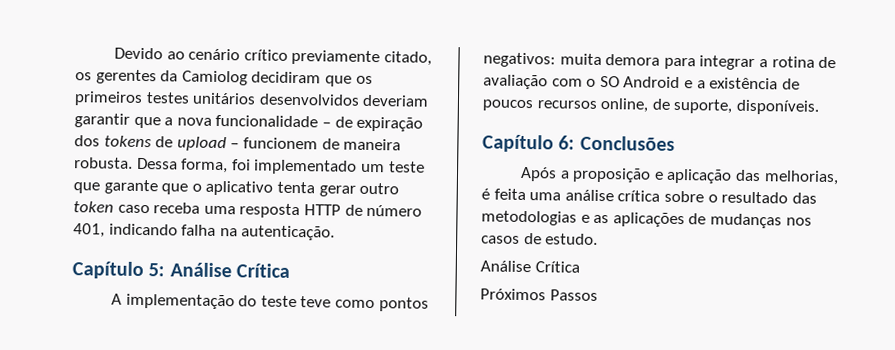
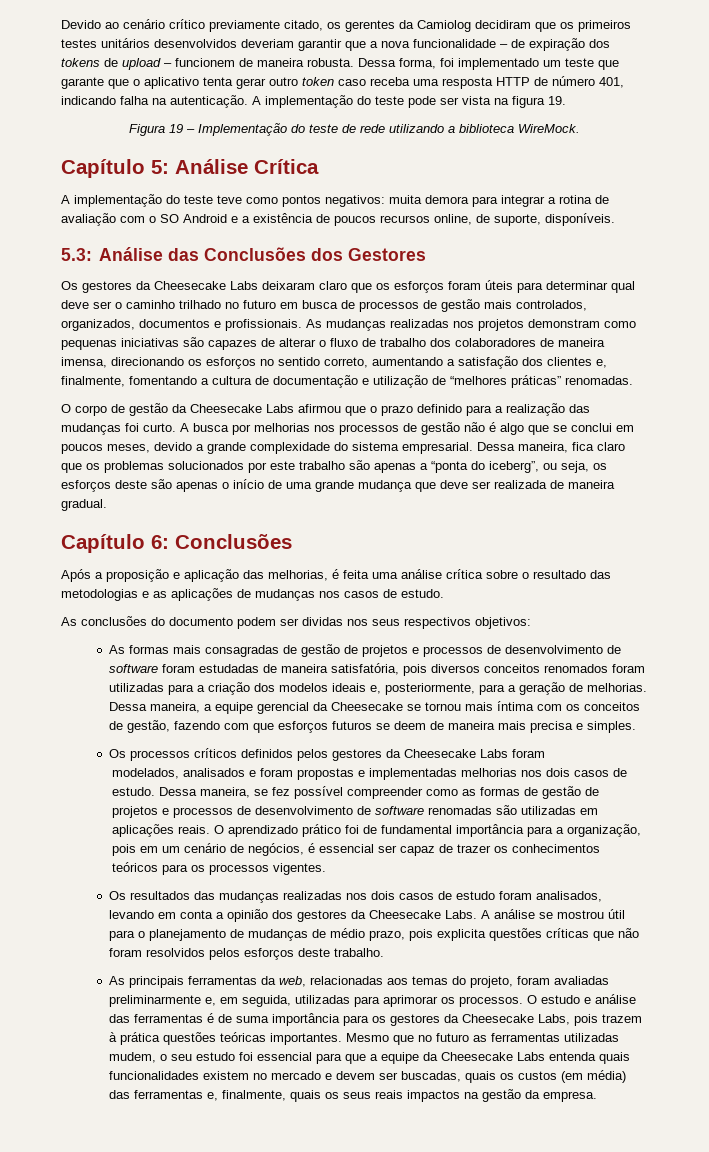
+ A implementação do teste pode ser vista na figura 19.
+ Figura 19 – Implementação do teste de rede utilizando a biblioteca WireMock.
+ 5.3: Análise das Conclusões dos Gestores
+ Os gestores da Cheesecake Labs deixaram claro que os esforços foram úteis para determinar qual deve ser o caminho trilhado no futuro em busca de processos de gestão mais controlados, organizados, documentos e profissionais. As mudanças realizadas nos projetos demonstram como pequenas iniciativas são capazes de alterar o fluxo de trabalho dos colaboradores de maneira imensa, direcionando os esforços no sentido correto, aumentando a satisfação dos clientes e, finalmente, fomentando a cultura de documentação e utilização de “melhores práticas” renomadas.
+ O corpo de gestão da Cheesecake Labs afirmou que o prazo definido para a realização das mudanças foi curto. A busca por melhorias nos processos de gestão não é algo que se conclui em poucos meses, devido a grande complexidade do sistema empresarial. Dessa maneira, fica claro que os problemas solucionados por este trabalho são apenas a “ponta do iceberg”, ou seja, os esforços deste são apenas o início de uma grande mudança que deve ser realizada de maneira gradual.
  Após a proposição e aplicação das melhorias, é feita uma análise crítica sobre o resultado das metodologias e as aplicações de mudanças nos casos de estudo.
- Análise Crítica
- Próximos Passos
+ As conclusões do documento podem ser dividas nos seus respectivos objetivos:
+ As formas mais consagradas de gestão de projetos e processos de desenvolvimento de software foram estudadas de maneira satisfatória, pois diversos conceitos renomados foram utilizadas para a criação dos modelos ideais e, posteriormente, para a geração de melhorias. Dessa maneira, a equipe gerencial da Cheesecake se tornou mais íntima com os conceitos de gestão, fazendo com que esforços futuros se deem de maneira mais precisa e simples.
+ Os processos críticos definidos pelos gestores da Cheesecake Labs foram
+ modelados, analisados e foram propostas e implementadas melhorias nos dois casos de estudo. Dessa maneira, se fez possível compreender como as formas de gestão de projetos e processos de desenvolvimento de software renomadas são utilizadas em aplicações reais. O aprendizado prático foi de fundamental importância para a organização, pois em um cenário de negócios, é essencial ser capaz de trazer os conhecimentos teóricos para os processos vigentes.
+ Os resultados das mudanças realizadas nos dois casos de estudo foram analisados, levando em conta a opinião dos gestores da Cheesecake Labs. A análise se mostrou útil para o planejamento de mudanças de médio prazo, pois explicita questões críticas que não foram resolvidos pelos esforços deste trabalho.
+ As principais ferramentas da web, relacionadas aos temas do projeto, foram avaliadas preliminarmente e, em seguida, utilizadas para aprimorar os processos. O estudo e análise das ferramentas é de suma importância para os gestores da Cheesecake Labs, pois trazem à prática questões teóricas importantes. Mesmo que no futuro as ferramentas utilizadas mudem, o seu estudo foi essencial para que a equipe da Cheesecake Labs entenda quais funcionalidades existem no mercado e devem ser buscadas, quais os custos (em média) das ferramentas e, finalmente, quais os seus reais impactos na gestão da empresa.

